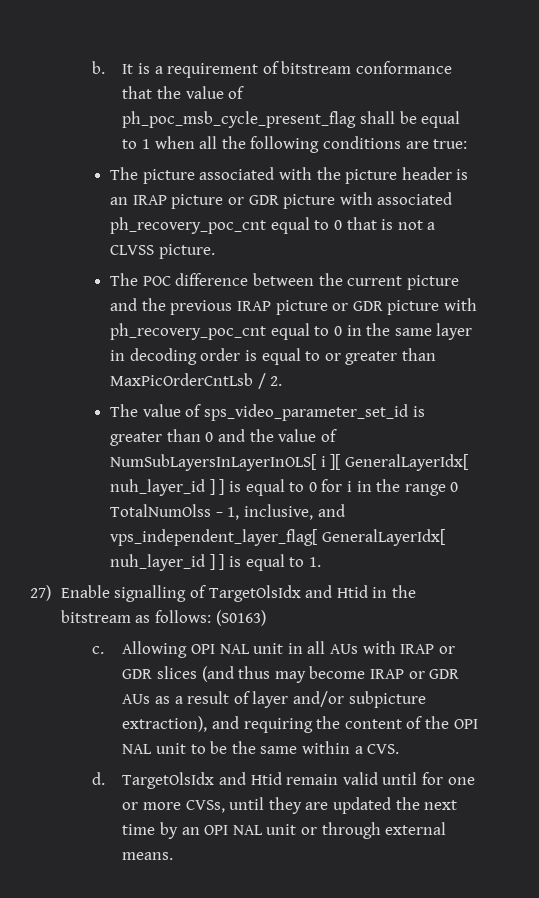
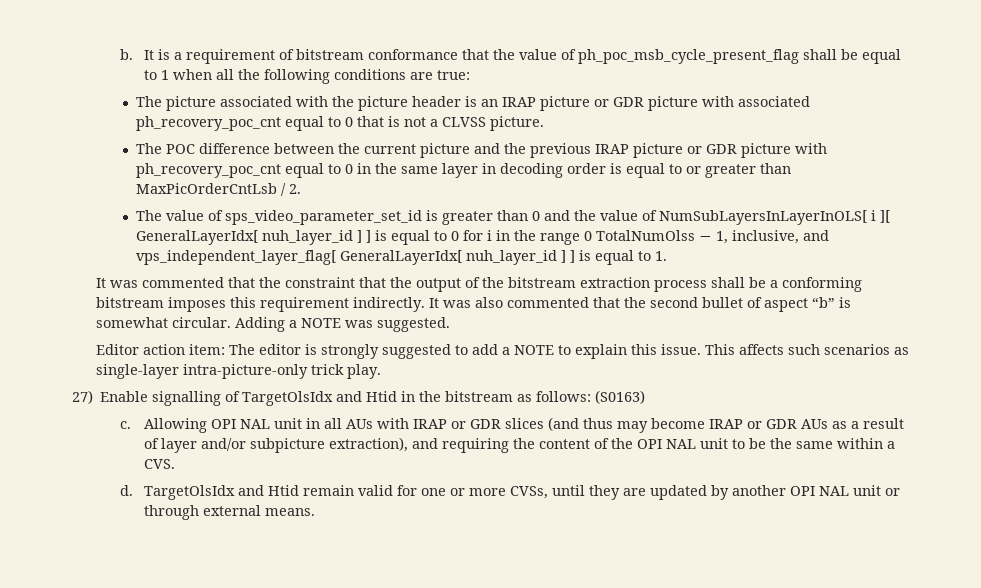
+ It was commented that the constraint that the output of the bitstream extraction process shall be a conforming bitstream imposes this requirement indirectly. It was also commented that the second bullet of aspect “b” is somewhat circular. Adding a NOTE was suggested.
+ Editor action item: The editor is strongly suggested to add a NOTE to explain this issue. This affects such scenarios as single-layer intra-picture-only trick play.
- TargetOlsIdx and Htid remain valid until for one or more CVSs, until they are updated the next time by an OPI NAL unit or through external means.
+ TargetOlsIdx and Htid remain valid for one or more CVSs, until they are updated by another OPI NAL unit or through external means.

